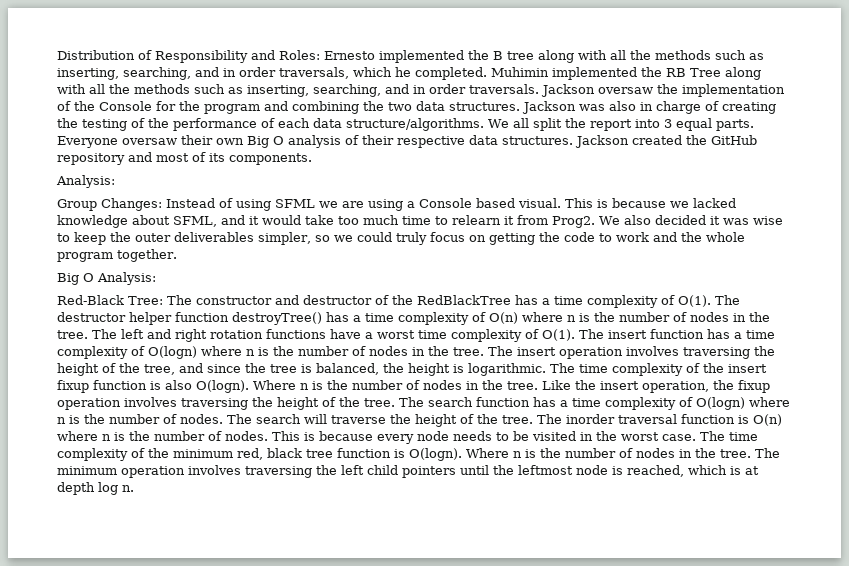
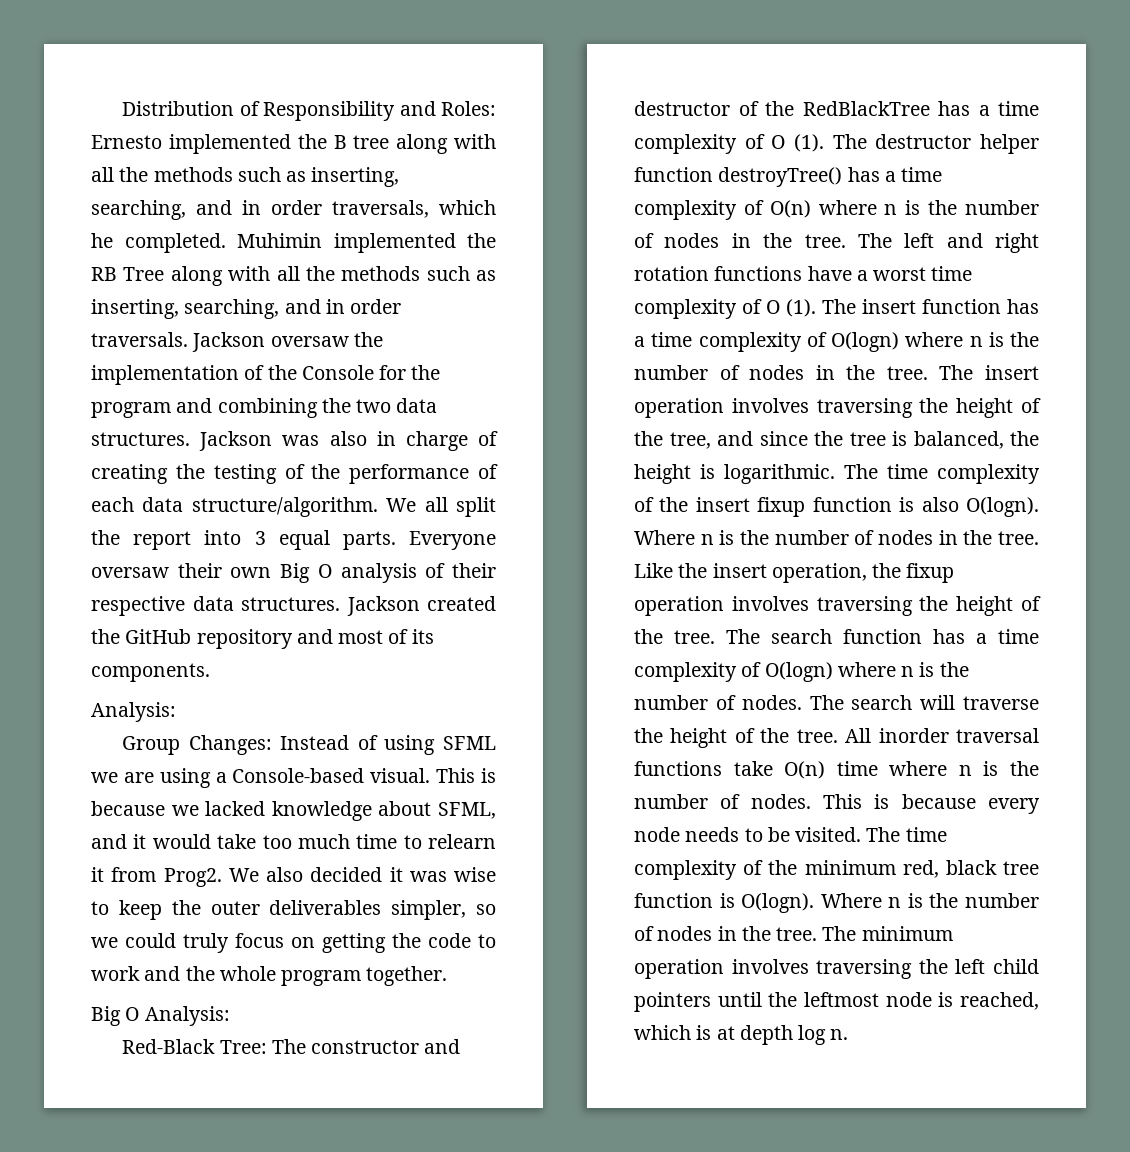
- Jackson was also in charge of creating the testing of the performance of each data structure/algorithms.
+ Jackson was also in charge of creating the testing of the performance of each data structure/algorithm.
- Group Changes: Instead of using SFML we are using a Console based visual.
+ Group Changes: Instead of using SFML we are using a Console-based visual.
- Red-Black Tree: The constructor and destructor of the RedBlackTree has a time complexity of O(1).
+ Red-Black Tree: The constructor and destructor of the RedBlackTree has a time complexity of O (1).
- The left and right rotation functions have a worst time complexity of O(1).
+ The left and right rotation functions have a worst time complexity of O (1).
- The inorder traversal function is O(n) where n is the number of nodes.
+ All inorder traversal functions take O(n) time where n is the number of nodes.
- This is because every node needs to be visited in the worst case.
+ This is because every node needs to be visited.

